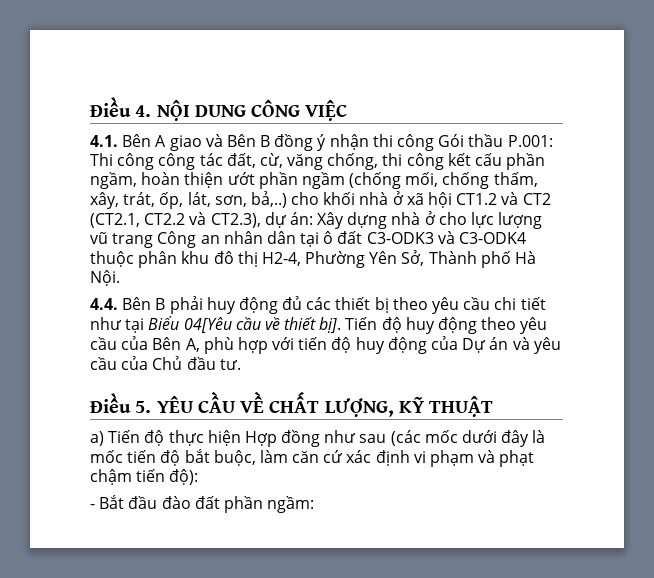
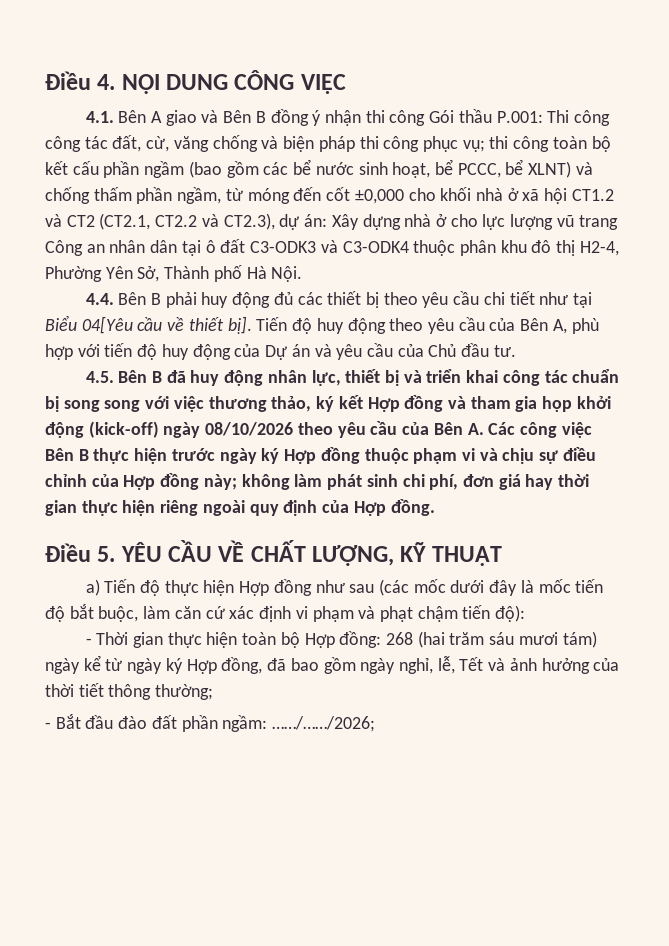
- Thi công công tác đất, cừ, văng chống, thi công kết cấu phần ngầm, hoàn thiện ướt phần ngầm (chống mối, chống thấm, xây, trát, ốp, lát, sơn, bả,..) cho khối nhà ở xã hội CT1.2 và CT2 (CT2.1, CT2.2 và CT2.3), dự án:
+ Thi công công tác đất, cừ, văng chống và biện pháp thi công phục vụ; thi công toàn bộ kết cấu phần ngầm (bao gồm các bể nước sinh hoạt, bể PCCC, bể XLNT) và chống thấm phần ngầm, từ móng đến cốt ±0,000 cho khối nhà ở xã hội CT1.2 và CT2 (CT2.1, CT2.2 và CT2.3), dự án:
+ 4.5. Bên B đã huy động nhân lực, thiết bị và triển khai công tác chuẩn bị song song với việc thương thảo, ký kết Hợp đồng và tham gia họp khởi động (kick-off) ngày 08/10/2026 theo yêu cầu của Bên A. Các công việc Bên B thực hiện trước ngày ký Hợp đồng thuộc phạm vi và chịu sự điều chỉnh của Hợp đồng này; không làm phát sinh chi phí, đơn giá hay thời gian thực hiện riêng ngoài quy định của Hợp đồng.
+ - Thời gian thực hiện toàn bộ Hợp đồng: 268 (hai trăm sáu mươi tám) ngày kể từ ngày ký Hợp đồng, đã bao gồm ngày nghỉ, lễ, Tết và ảnh hưởng của thời tiết thông thường;
- - Bắt đầu đào đất phần ngầm:
+ - Bắt đầu đào đất phần ngầm: ……/……/2026;

